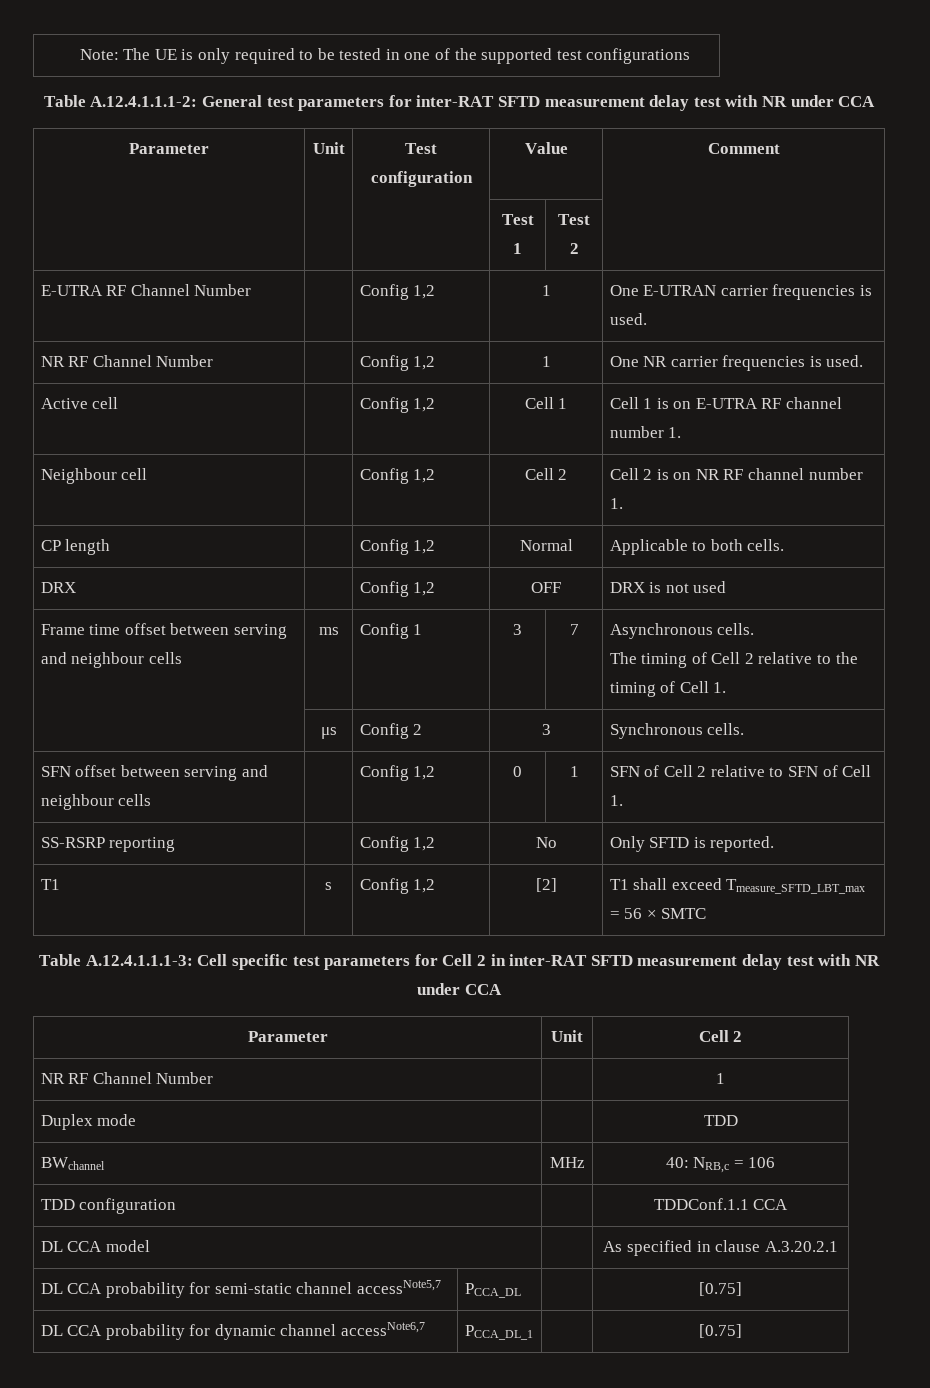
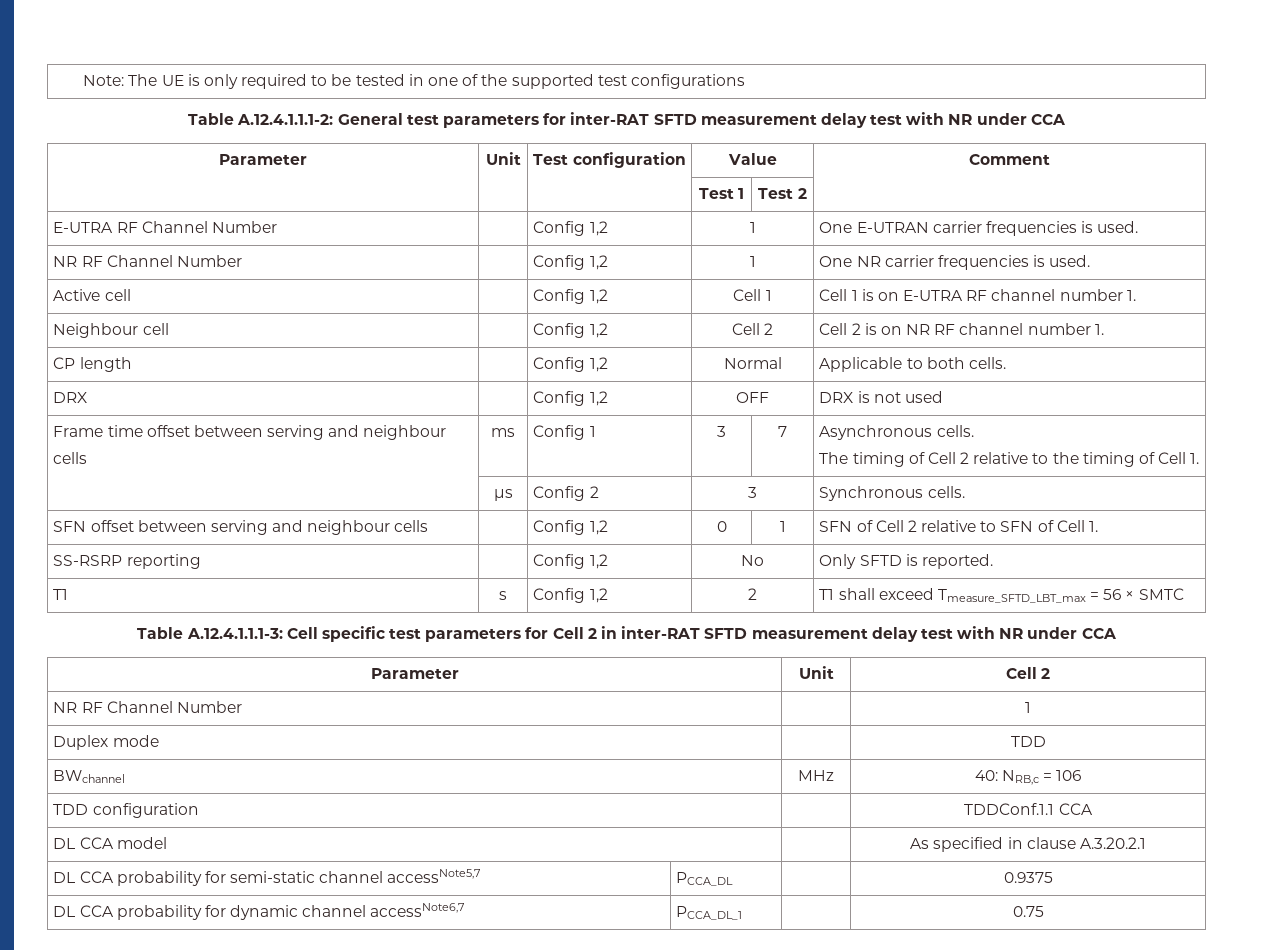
- T1 | s | Config 1,2 | [2] | T1 shall exceed Tmeasure_SFTD_LBT_max = 56 × SMTC
+ T1 | s | Config 1,2 | 2 | T1 shall exceed Tmeasure_SFTD_LBT_max = 56 × SMTC
- DL CCA probability for semi-static channel accessNote5,7 | PCCA_DL | | [0.75]
+ DL CCA probability for semi-static channel accessNote5,7 | PCCA_DL | | 0.9375
- DL CCA probability for dynamic channel accessNote6,7 | PCCA_DL_1 | | [0.75]
+ DL CCA probability for dynamic channel accessNote6,7 | PCCA_DL_1 | | 0.75

